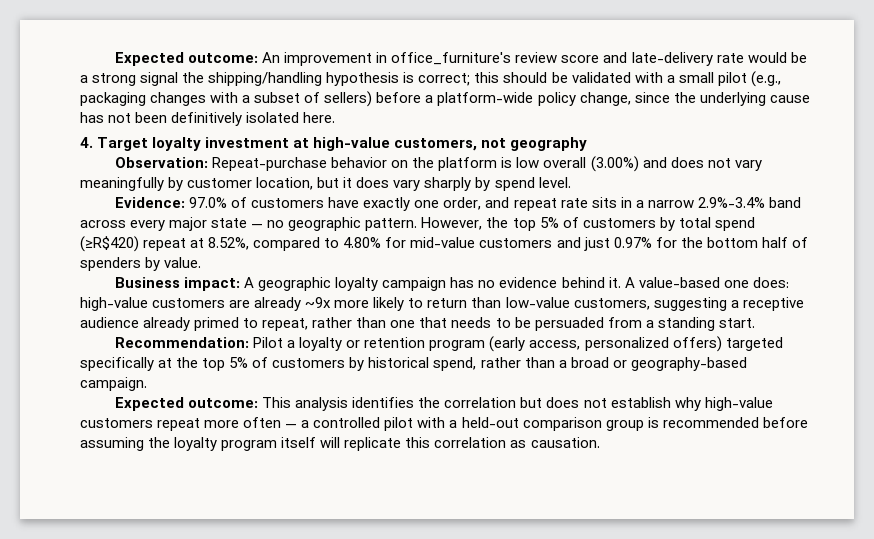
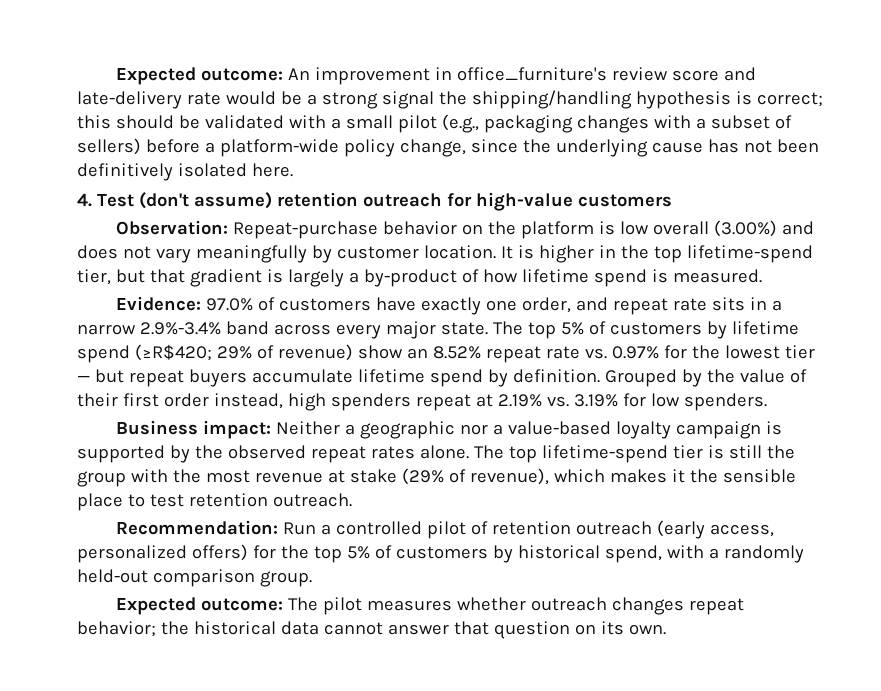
- 4. Target loyalty investment at high-value customers, not geography
+ 4. Test (don't assume) retention outreach for high-value customers
- Observation: Repeat-purchase behavior on the platform is low overall (3.00%) and does not vary meaningfully by customer location, but it does vary sharply by spend level.
+ Observation: Repeat-purchase behavior on the platform is low overall (3.00%) and does not vary meaningfully by customer location. It is higher in the top lifetime-spend tier, but that gradient is largely a by-product of how lifetime spend is measured.
- Evidence: 97.0% of customers have exactly one order, and repeat rate sits in a narrow 2.9%-3.4% band across every major state — no geographic pattern. However, the top 5% of customers by total spend (≥R$420) repeat at 8.52%, compared to 4.80% for mid-value customers and just 0.97% for the bottom half of spenders by value.
- Business impact: A geographic loyalty campaign has no evidence behind it. A value-based one does: high-value customers are already ~9x more likely to return than low-value customers, suggesting a receptive audience already primed to repeat, rather than one that needs to be persuaded from a standing start.
- Recommendation: Pilot a loyalty or retention program (early access, personalized offers) targeted specifically at the top 5% of customers by historical spend, rather than a broad or geography-based campaign.
- Expected outcome: This analysis identifies the correlation but does not establish why high-value customers repeat more often — a controlled pilot with a held-out comparison group is recommended before assuming the loyalty program itself will replicate this correlation as causation.
+ Evidence: 97.0% of customers have exactly one order, and repeat rate sits in a narrow 2.9%-3.4% band across every major state. The top 5% of customers by lifetime spend (≥R$420; 29% of revenue) show an 8.52% repeat rate vs. 0.97% for the lowest tier — but repeat buyers accumulate lifetime spend by definition. Grouped by the value of their first order instead, high spenders repeat at 2.19% vs. 3.19% for low spenders.
+ Business impact: Neither a geographic nor a value-based loyalty campaign is supported by the observed repeat rates alone. The top lifetime-spend tier is still the group with the most revenue at stake (29% of revenue), which makes it the sensible place to test retention outreach.
+ Recommendation: Run a controlled pilot of retention outreach (early access, personalized offers) for the top 5% of customers by historical spend, with a randomly held-out comparison group.
+ Expected outcome: The pilot measures whether outreach changes repeat behavior; the historical data cannot answer that question on its own.

